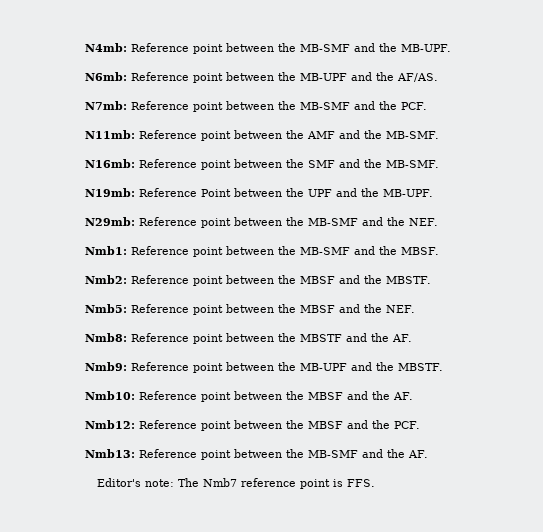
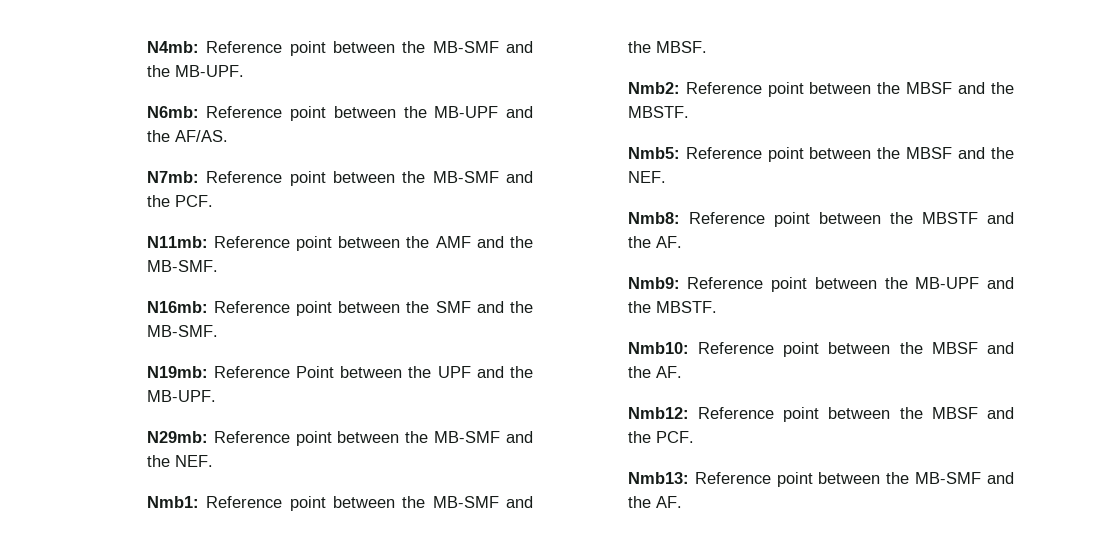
- Editor's note: The Nmb7 reference point is FFS.

